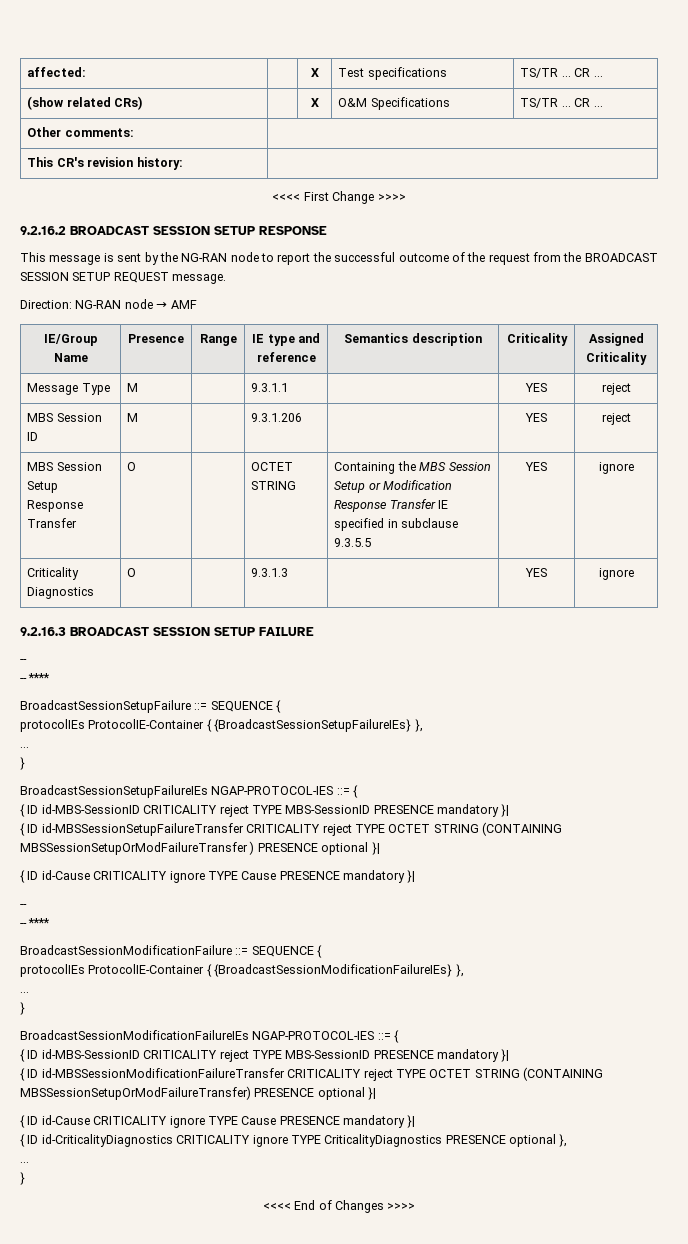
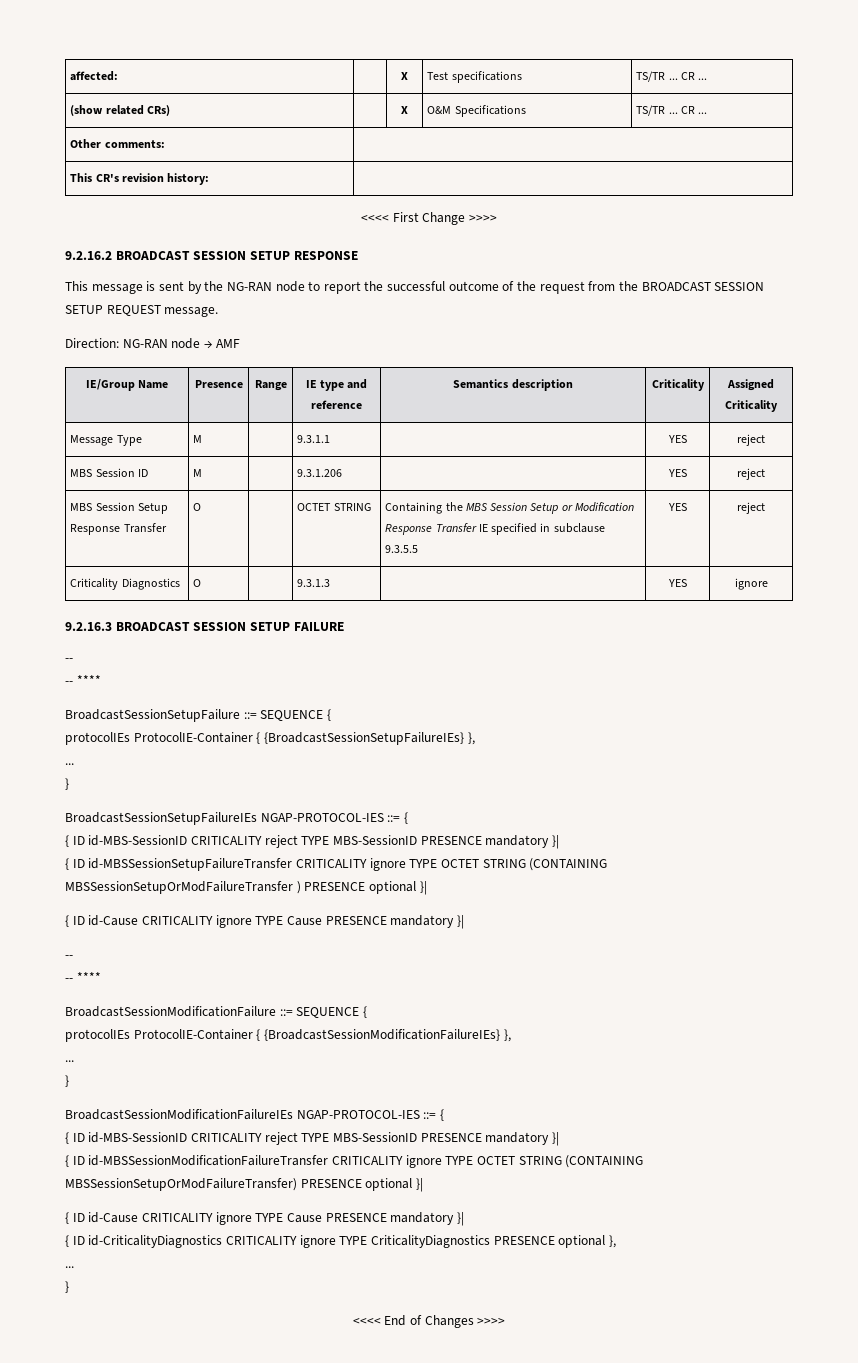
- MBS Session Setup Response Transfer | O | | OCTET STRING | Containing the MBS Session Setup or Modification Response Transfer IE specified in subclause 9.3.5.5 | YES | ignore
+ MBS Session Setup Response Transfer | O | | OCTET STRING | Containing the MBS Session Setup or Modification Response Transfer IE specified in subclause 9.3.5.5 | YES | reject
- { ID id-MBSSessionSetupFailureTransfer CRITICALITY reject TYPE OCTET STRING (CONTAINING MBSSessionSetupOrModFailureTransfer ) PRESENCE optional }|
+ { ID id-MBSSessionSetupFailureTransfer CRITICALITY ignore TYPE OCTET STRING (CONTAINING MBSSessionSetupOrModFailureTransfer ) PRESENCE optional }|
- { ID id-MBSSessionModificationFailureTransfer CRITICALITY reject TYPE OCTET STRING (CONTAINING MBSSessionSetupOrModFailureTransfer) PRESENCE optional }|
+ { ID id-MBSSessionModificationFailureTransfer CRITICALITY ignore TYPE OCTET STRING (CONTAINING MBSSessionSetupOrModFailureTransfer) PRESENCE optional }|

